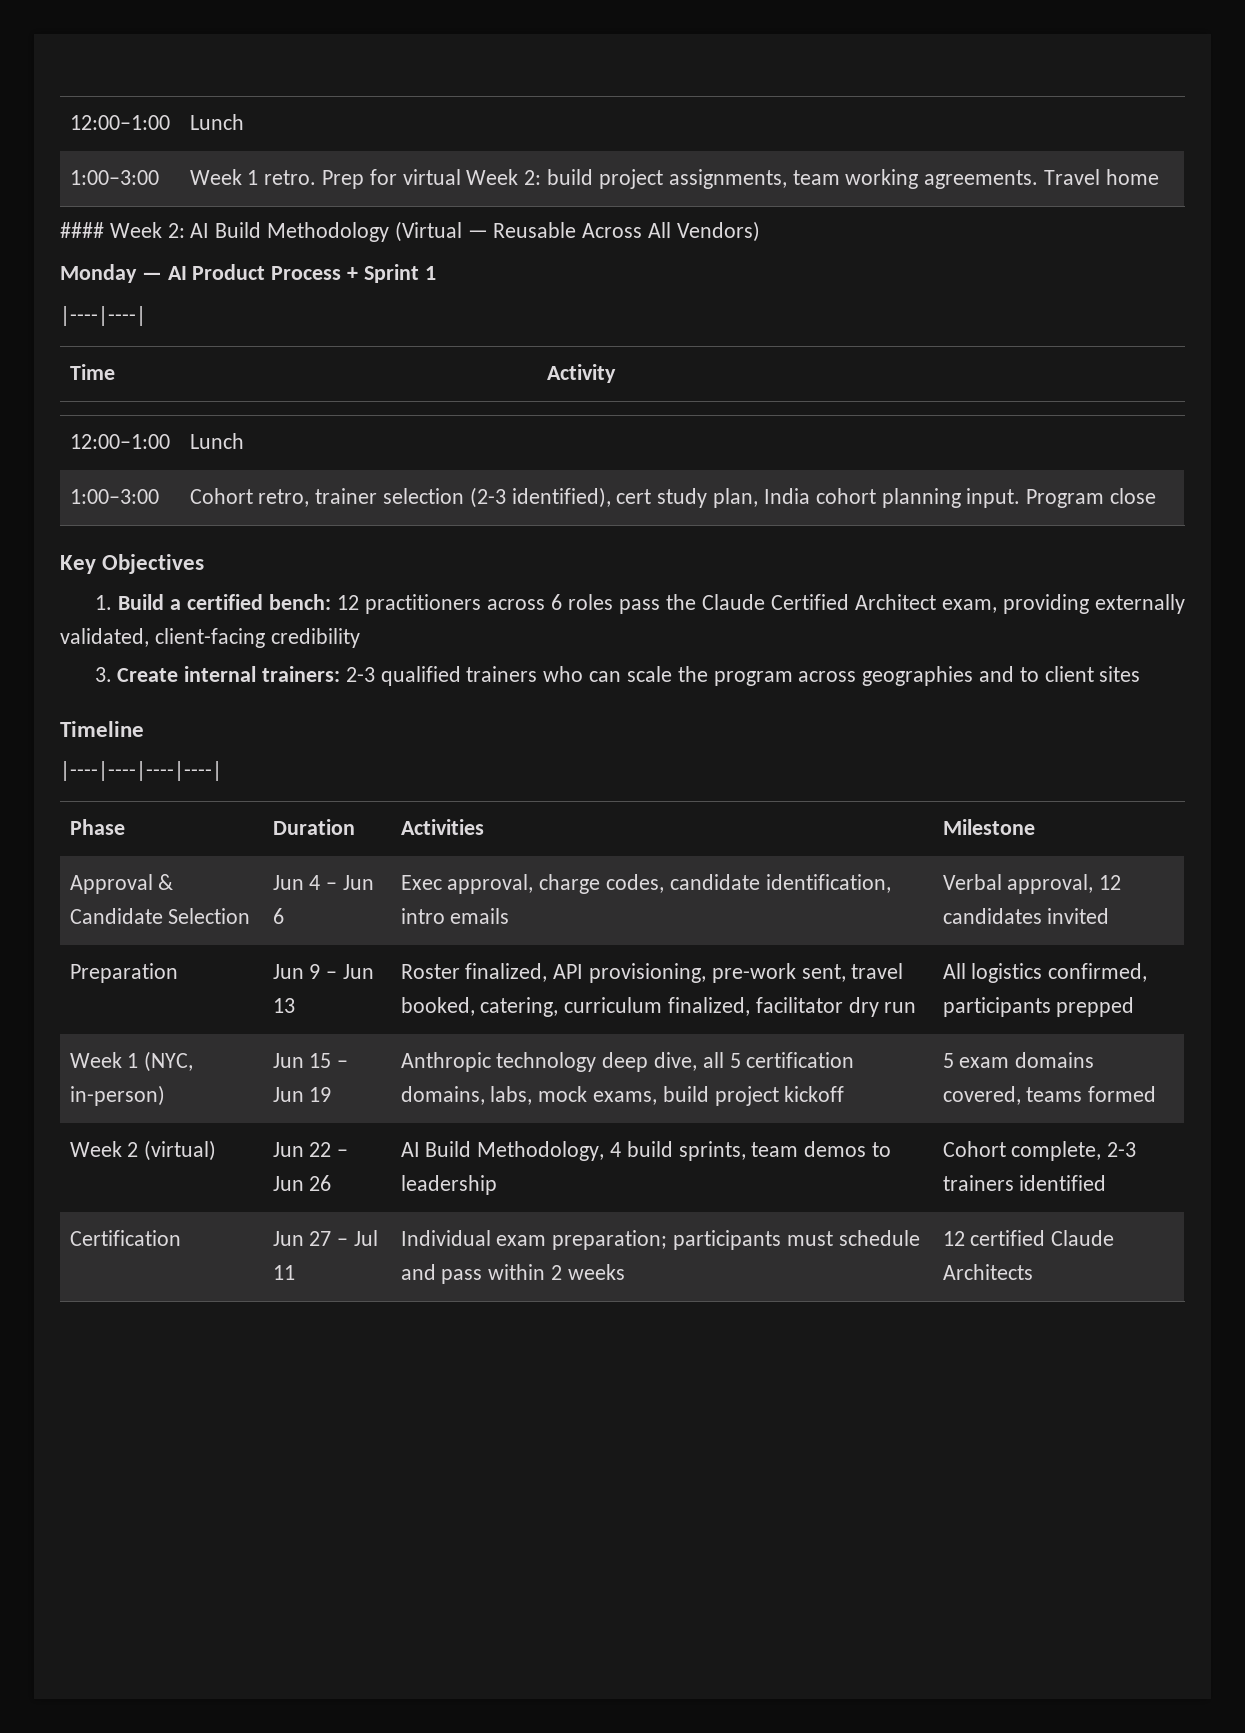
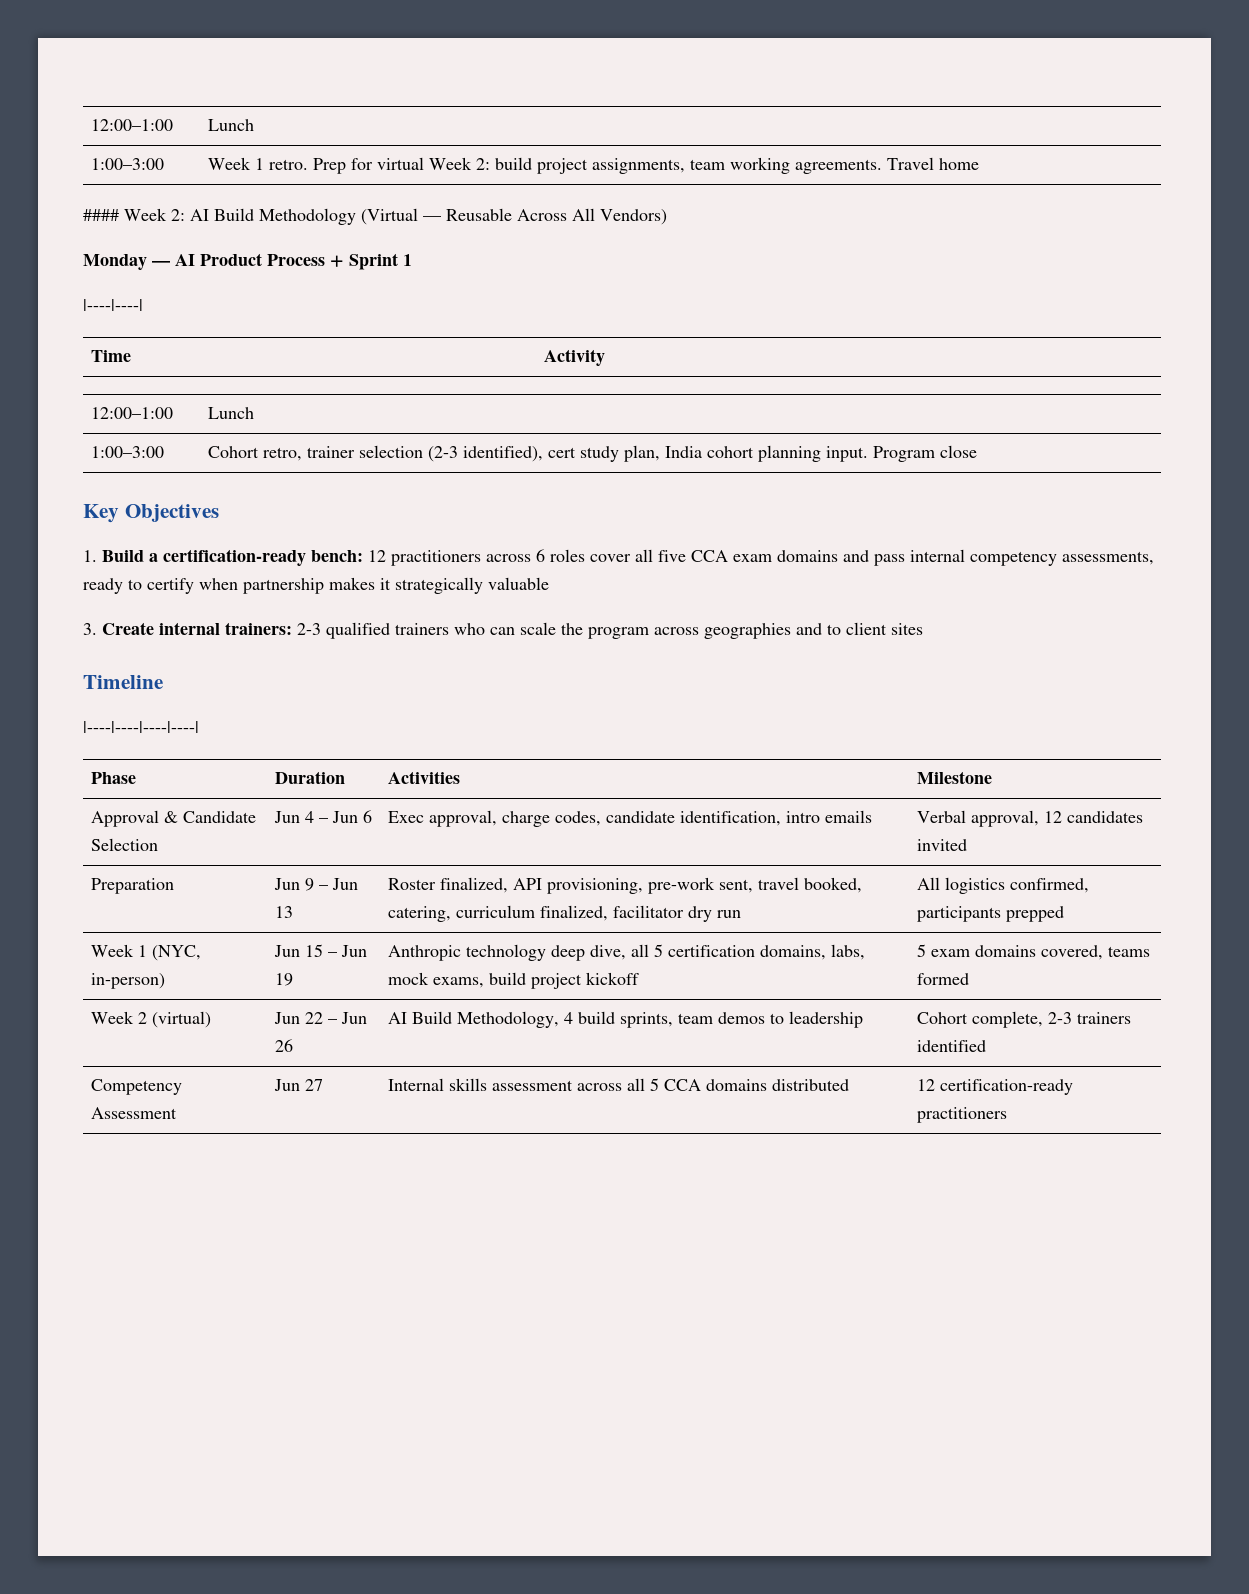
- 1. Build a certified bench: 12 practitioners across 6 roles pass the Claude Certified Architect exam, providing externally validated, client-facing credibility
+ 1. Build a certification-ready bench: 12 practitioners across 6 roles cover all five CCA exam domains and pass internal competency assessments, ready to certify when partnership makes it strategically valuable
- Certification | Jun 27 – Jul 11 | Individual exam preparation; participants must schedule and pass within 2 weeks | 12 certified Claude Architects
+ Competency Assessment | Jun 27 | Internal skills assessment across all 5 CCA domains distributed | 12 certification-ready practitioners

